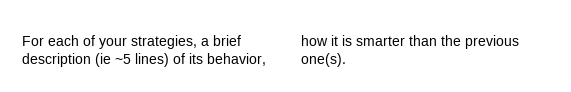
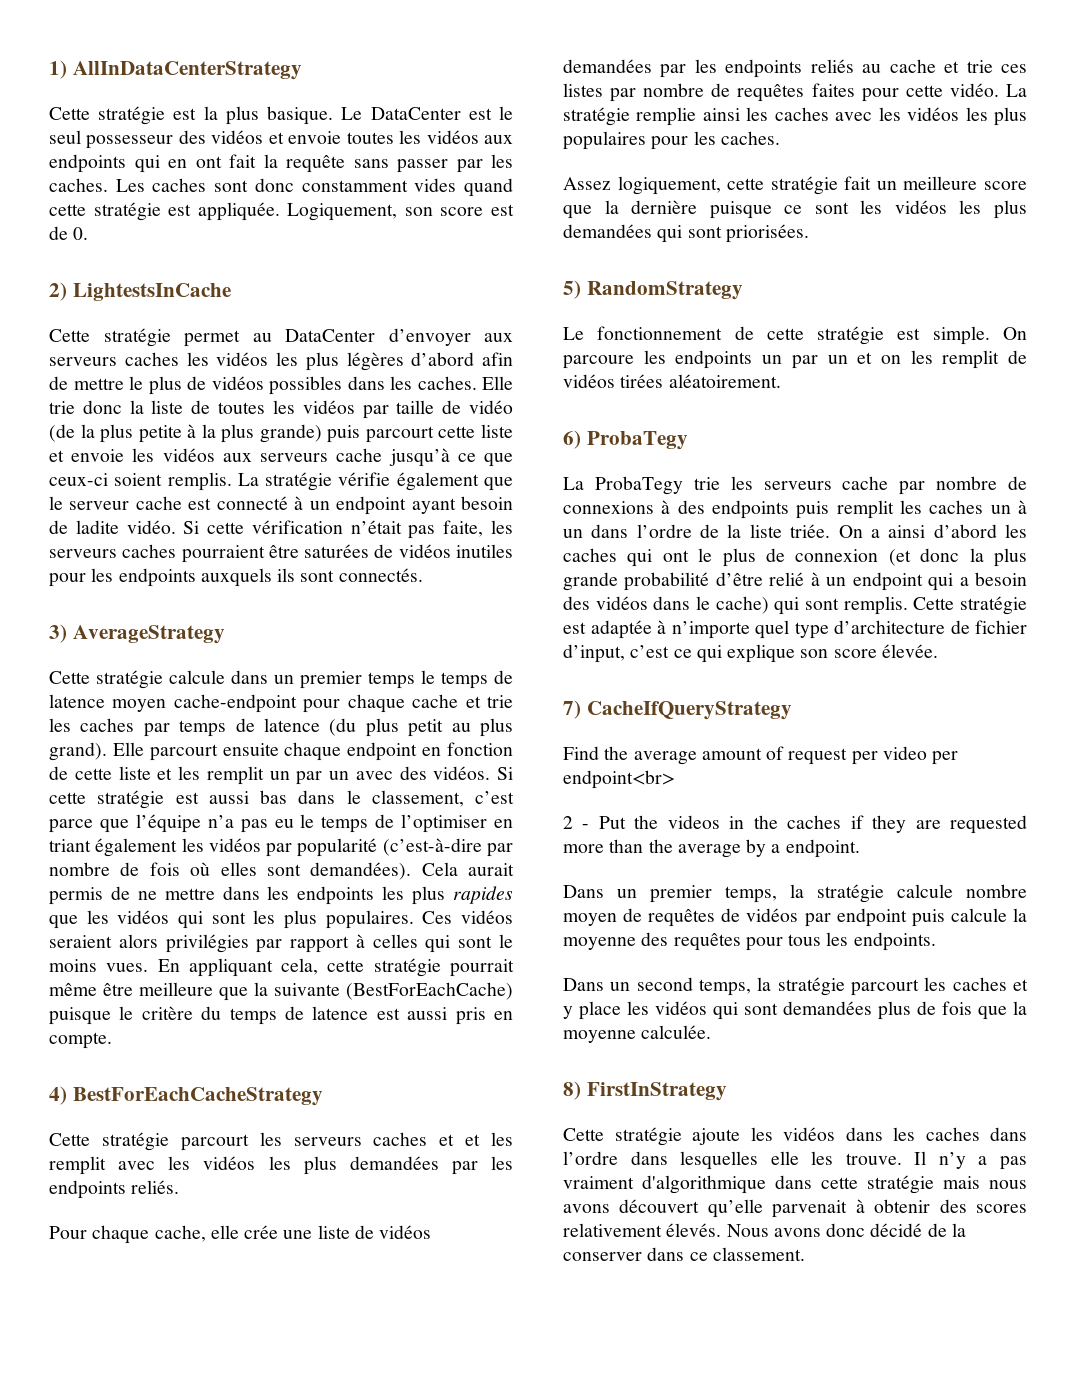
- For each of your strategies, a brief description (ie ~5 lines) of its behavior, how it is smarter than the previous one(s).
+ 1) AllInDataCenterStrategy
+ Cette stratégie est la plus basique. Le DataCenter est le seul possesseur des vidéos et envoie toutes les vidéos aux endpoints qui en ont fait la requête sans passer par les caches. Les caches sont donc constamment vides quand cette stratégie est appliquée. Logiquement, son score est de 0.
+ 2) LightestsInCache
+ Cette stratégie permet au DataCenter d’envoyer aux serveurs caches les vidéos les plus légères d’abord afin de mettre le plus de vidéos possibles dans les caches. Elle trie donc la liste de toutes les vidéos par taille de vidéo (de la plus petite à la plus grande) puis parcourt cette liste et envoie les vidéos aux serveurs cache jusqu’à ce que ceux-ci soient remplis. La stratégie vérifie également que le serveur cache est connecté à un endpoint ayant besoin de ladite vidéo. Si cette vérification n’était pas faite, les serveurs caches pourraient être saturées de vidéos inutiles pour les endpoints auxquels ils sont connectés.
+ 3) AverageStrategy
+ Cette stratégie calcule dans un premier temps le temps de latence moyen cache-endpoint pour chaque cache et trie les caches par temps de latence (du plus petit au plus grand). Elle parcourt ensuite chaque endpoint en fonction de cette liste et les remplit un par un avec des vidéos. Si cette stratégie est aussi bas dans le classement, c’est parce que l’équipe n’a pas eu le temps de l’optimiser en triant également les vidéos par popularité (c’est-à-dire par nombre de fois où elles sont demandées). Cela aurait permis de ne mettre dans les endpoints les plus rapides que les vidéos qui sont les plus populaires. Ces vidéos seraient alors privilégies par rapport à celles qui sont le moins vues. En appliquant cela, cette stratégie pourrait même être meilleure que la suivante (BestForEachCache) puisque le critère du temps de latence est aussi pris en compte.
+ 4) BestForEachCacheStrategy
+ Cette stratégie parcourt les serveurs caches et et les remplit avec les vidéos les plus demandées par les endpoints reliés.
+ Pour chaque cache, elle crée une liste de vidéos demandées par les endpoints reliés au cache et trie ces listes par nombre de requêtes faites pour cette vidéo. La stratégie remplie ainsi les caches avec les vidéos les plus populaires pour les caches.
+ Assez logiquement, cette stratégie fait un meilleure score que la dernière puisque ce sont les vidéos les plus demandées qui sont priorisées.
+ 5) RandomStrategy
+ Le fonctionnement de cette stratégie est simple. On parcoure les endpoints un par un et on les remplit de vidéos tirées aléatoirement.
+ 6) ProbaTegy
+ La ProbaTegy trie les serveurs cache par nombre de connexions à des endpoints puis remplit les caches un à un dans l’ordre de la liste triée. On a ainsi d’abord les caches qui ont le plus de connexion (et donc la plus grande probabilité d’être relié à un endpoint qui a besoin des vidéos dans le cache) qui sont remplis. Cette stratégie est adaptée à n’importe quel type d’architecture de fichier d’input, c’est ce qui explique son score élevée.
+ 7) CacheIfQueryStrategy
+ Find the average amount of request per video per endpoint<br>
+ 2 - Put the videos in the caches if they are requested more than the average by a endpoint.
+ Dans un premier temps, la stratégie calcule nombre moyen de requêtes de vidéos par endpoint puis calcule la moyenne des requêtes pour tous les endpoints.
+ Dans un second temps, la stratégie parcourt les caches et y place les vidéos qui sont demandées plus de fois que la moyenne calculée.
+ 8) FirstInStrategy
+ Cette stratégie ajoute les vidéos dans les caches dans l’ordre dans lesquelles elle les trouve. Il n’y a pas vraiment d'algorithmique dans cette stratégie mais nous avons découvert qu’elle parvenait à obtenir des scores relativement élevés. Nous avons donc décidé de la conserver dans ce classement.

